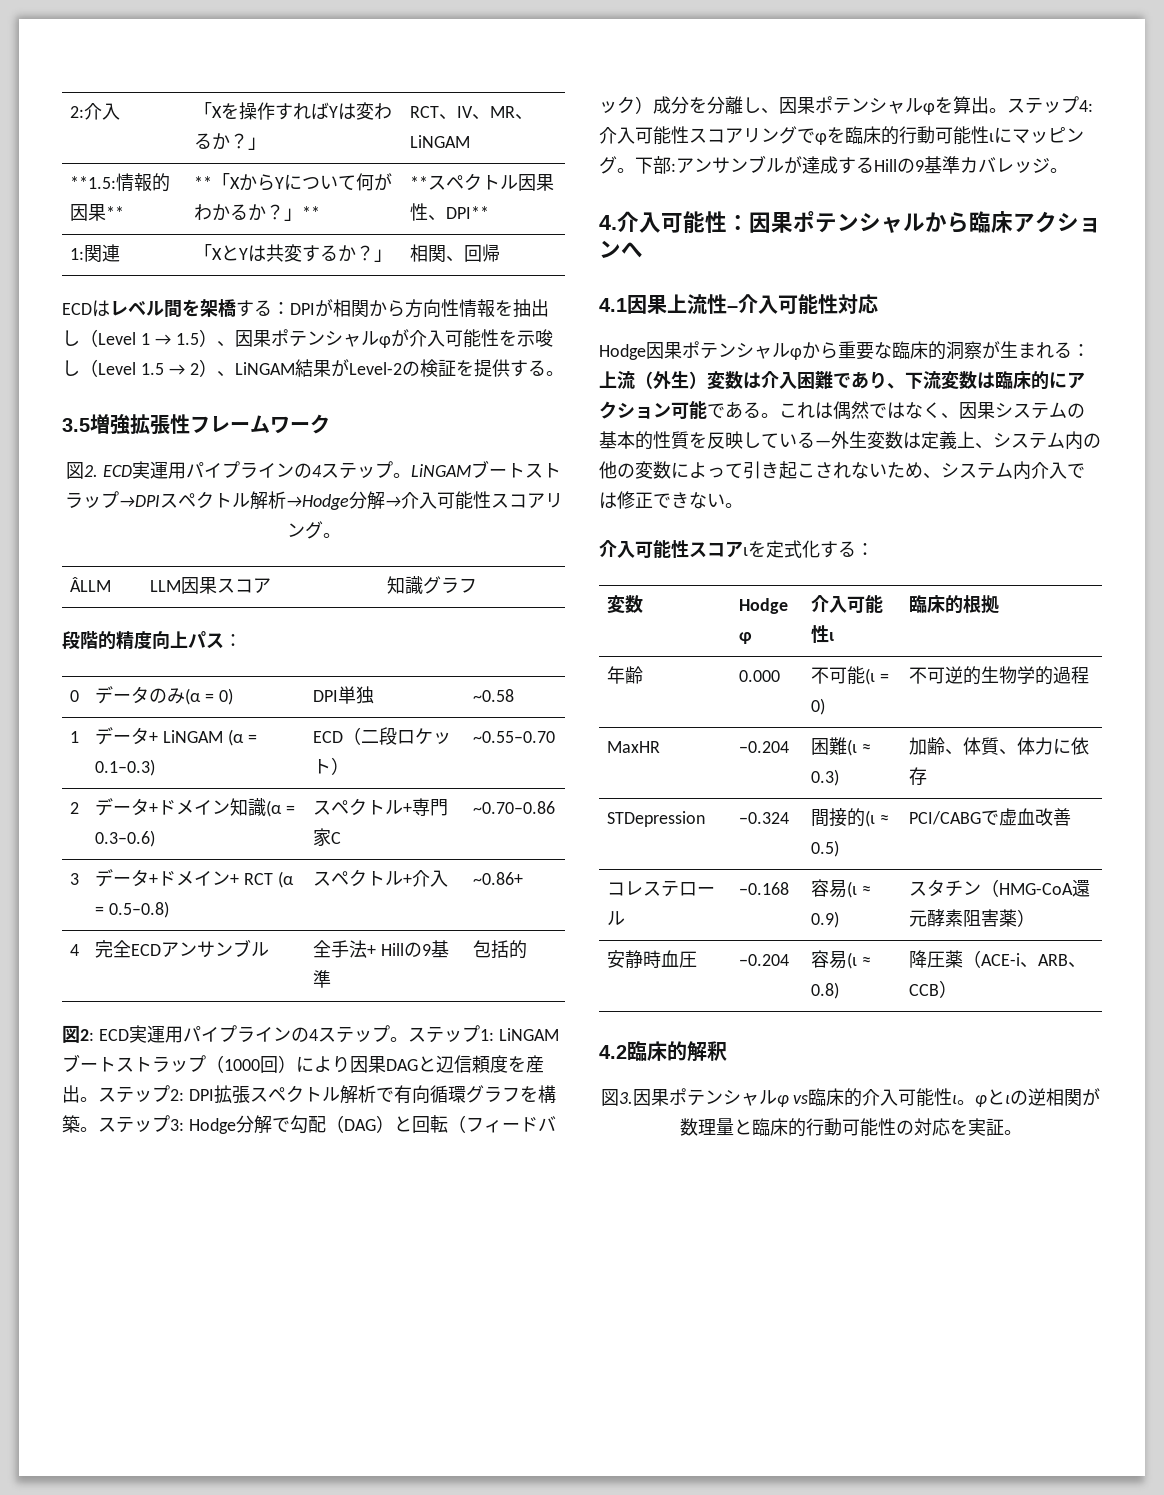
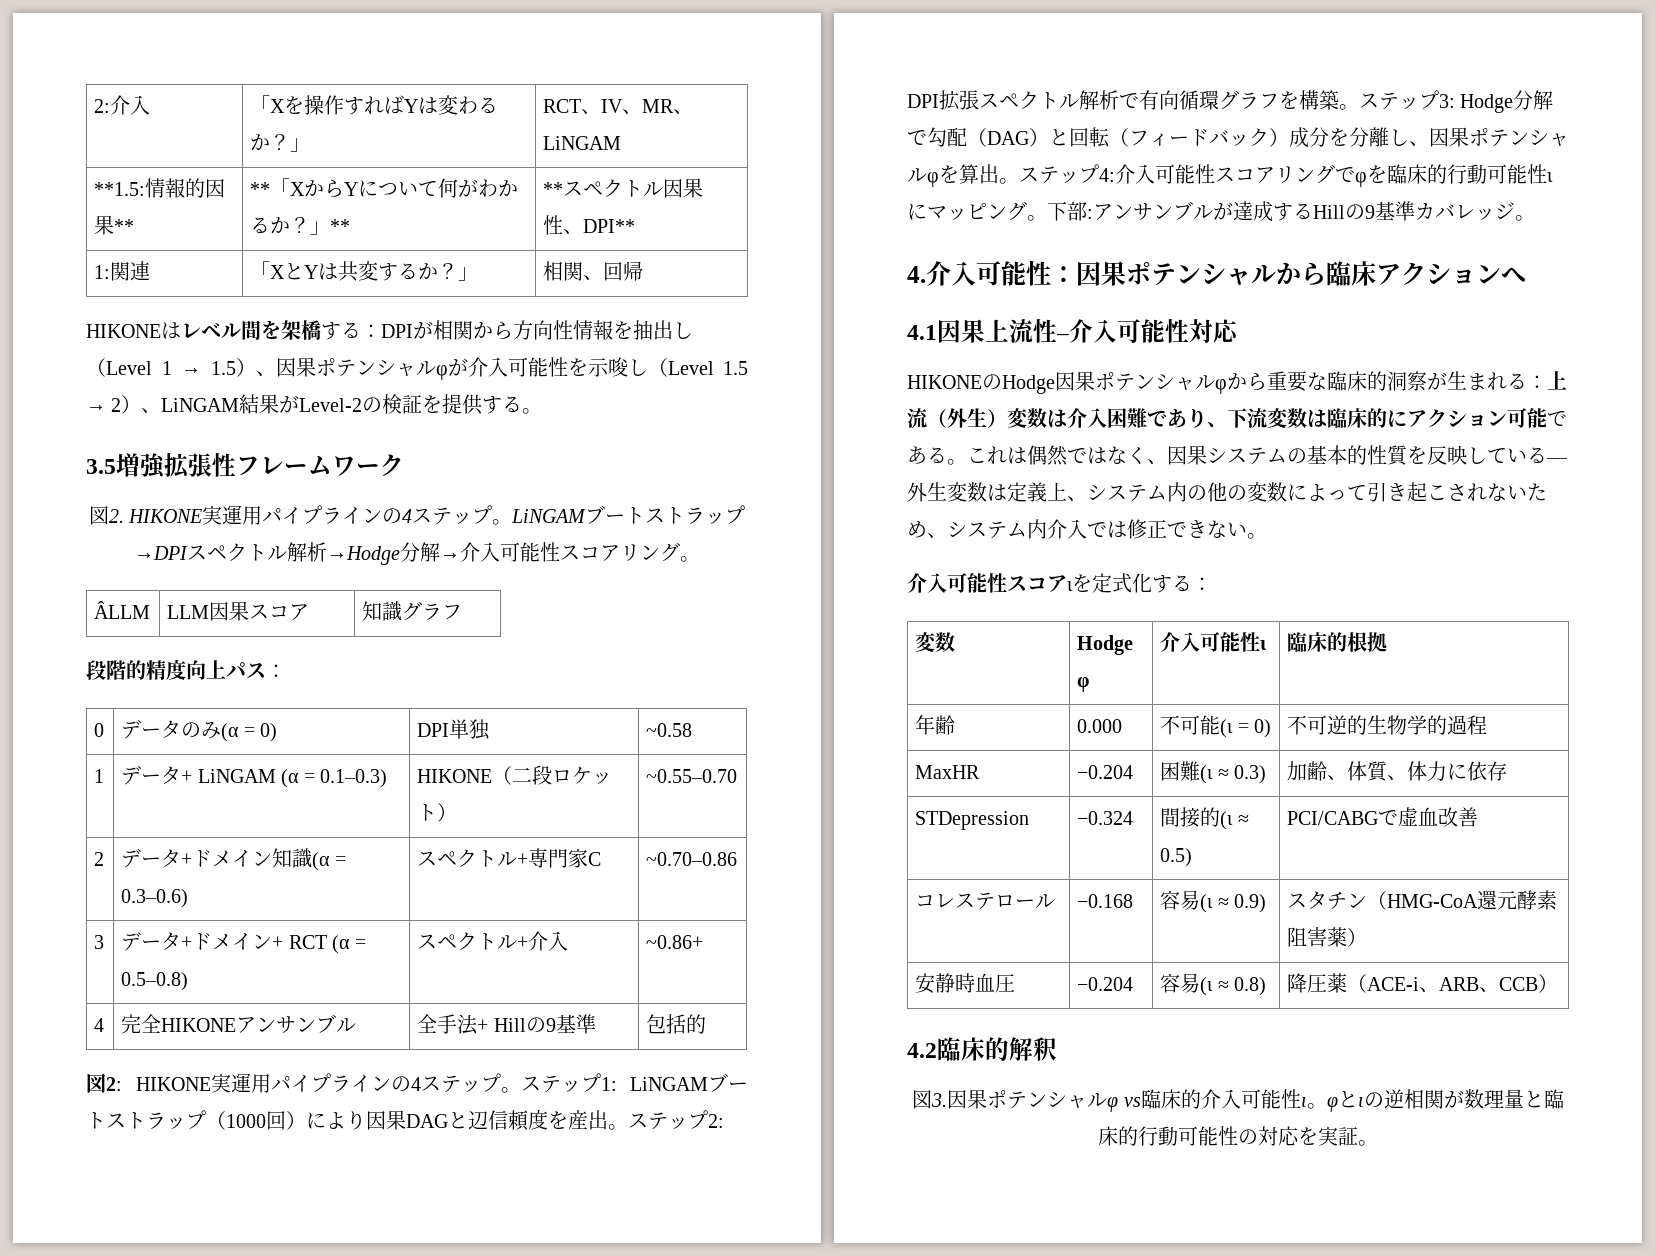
- ECDはレベル間を架橋する：DPIが相関から方向性情報を抽出し（Level 1 → 1.5）、因果ポテンシャルφが介入可能性を示唆し（Level 1.5 → 2）、LiNGAM結果がLevel-2の検証を提供する。
+ HIKONEはレベル間を架橋する：DPIが相関から方向性情報を抽出し（Level 1 → 1.5）、因果ポテンシャルφが介入可能性を示唆し（Level 1.5 → 2）、LiNGAM結果がLevel-2の検証を提供する。
- 図2. ECD実運用パイプラインの4ステップ。
+ 図2. HIKONE実運用パイプラインの4ステップ。
- 1 | データ+ LiNGAM (α = 0.1–0.3) | ECD（二段ロケット） | ~0.55–0.70
+ 1 | データ+ LiNGAM (α = 0.1–0.3) | HIKONE（二段ロケット） | ~0.55–0.70
- 4 | 完全ECDアンサンブル | 全手法+ Hillの9基準 | 包括的
+ 4 | 完全HIKONEアンサンブル | 全手法+ Hillの9基準 | 包括的
- 図2: ECD実運用パイプラインの4ステップ。
+ 図2: HIKONE実運用パイプラインの4ステップ。
- Hodge因果ポテンシャルφから重要な臨床的洞察が生まれる：上流（外生）変数は介入困難であり、下流変数は臨床的にアクション可能である。
+ HIKONEのHodge因果ポテンシャルφから重要な臨床的洞察が生まれる：上流（外生）変数は介入困難であり、下流変数は臨床的にアクション可能である。

